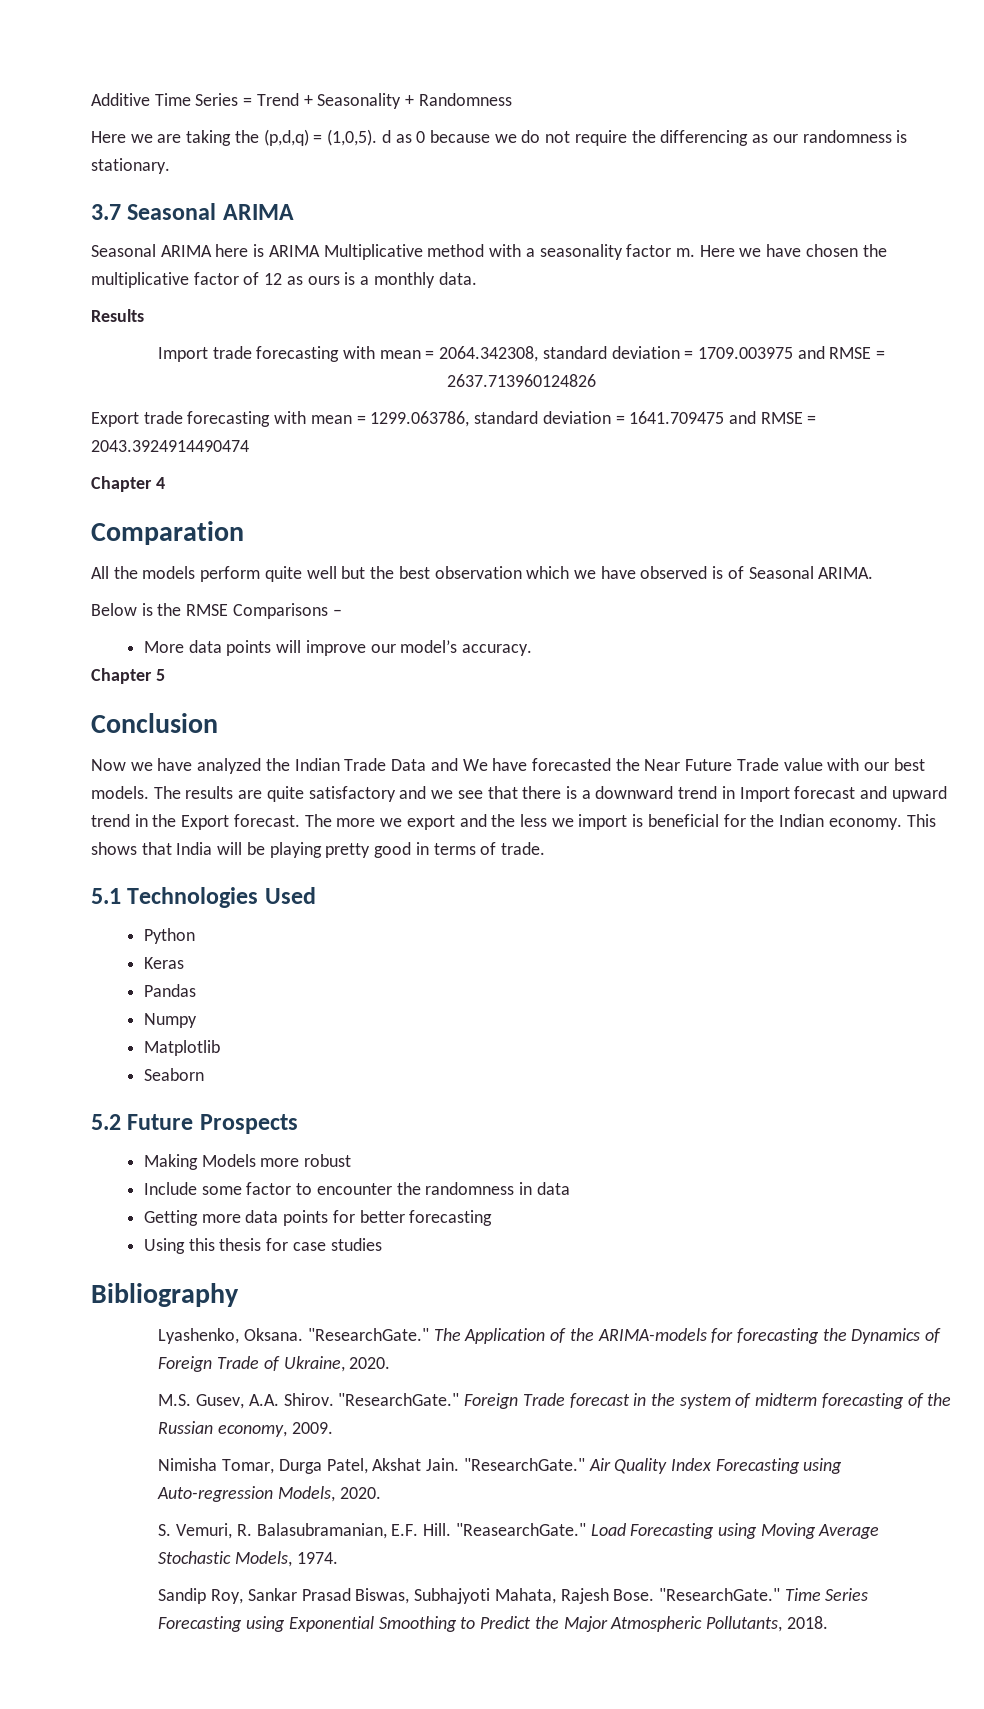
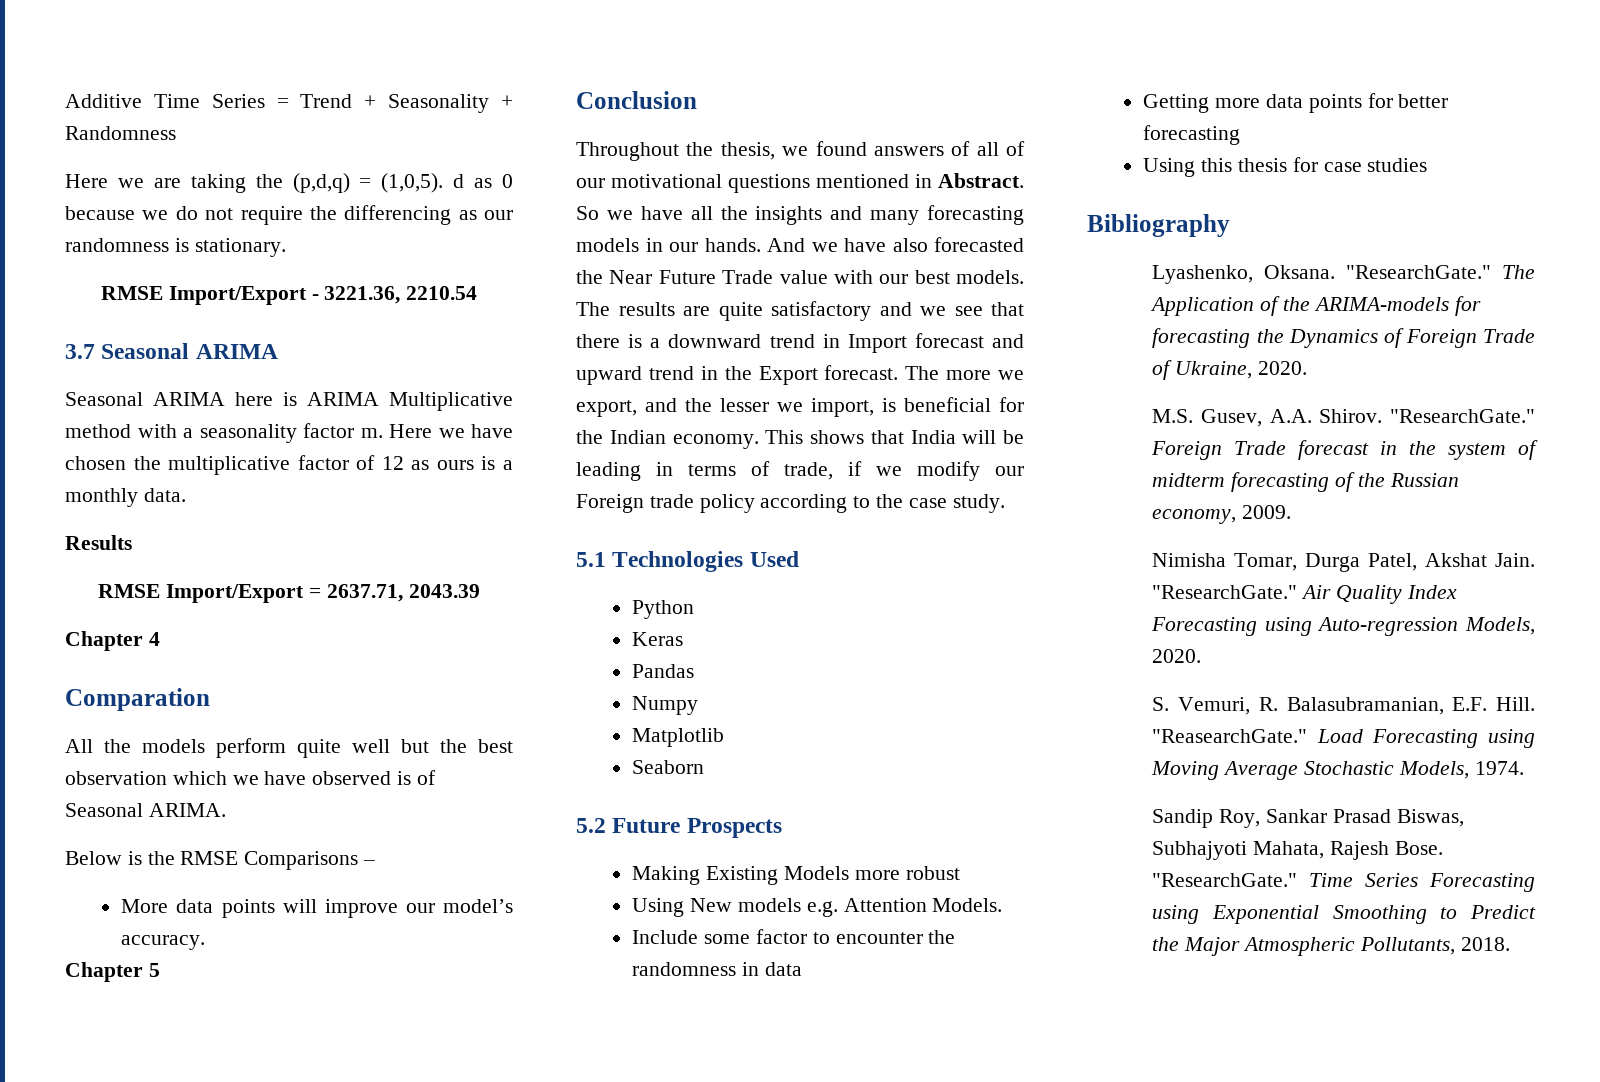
+ RMSE Import/Export - 3221.36, 2210.54
- Import trade forecasting with mean = 2064.342308, standard deviation = 1709.003975 and RMSE = 2637.713960124826
- Export trade forecasting with mean = 1299.063786, standard deviation = 1641.709475 and RMSE = 2043.3924914490474
+ RMSE Import/Export = 2637.71, 2043.39
- Now we have analyzed the Indian Trade Data and We have forecasted the Near Future Trade value with our best models.
+ Throughout the thesis, we found answers of all of our motivational questions mentioned in Abstract. So we have all the insights and many forecasting models in our hands. And we have also forecasted the Near Future Trade value with our best models.
- The more we export and the less we import is beneficial for the Indian economy.
+ The more we export, and the lesser we import, is beneficial for the Indian economy.
- This shows that India will be playing pretty good in terms of trade.
+ This shows that India will be leading in terms of trade, if we modify our Foreign trade policy according to the case study.
- Making Models more robust
+ Making Existing Models more robust
+ Using New models e.g. Attention Models.

